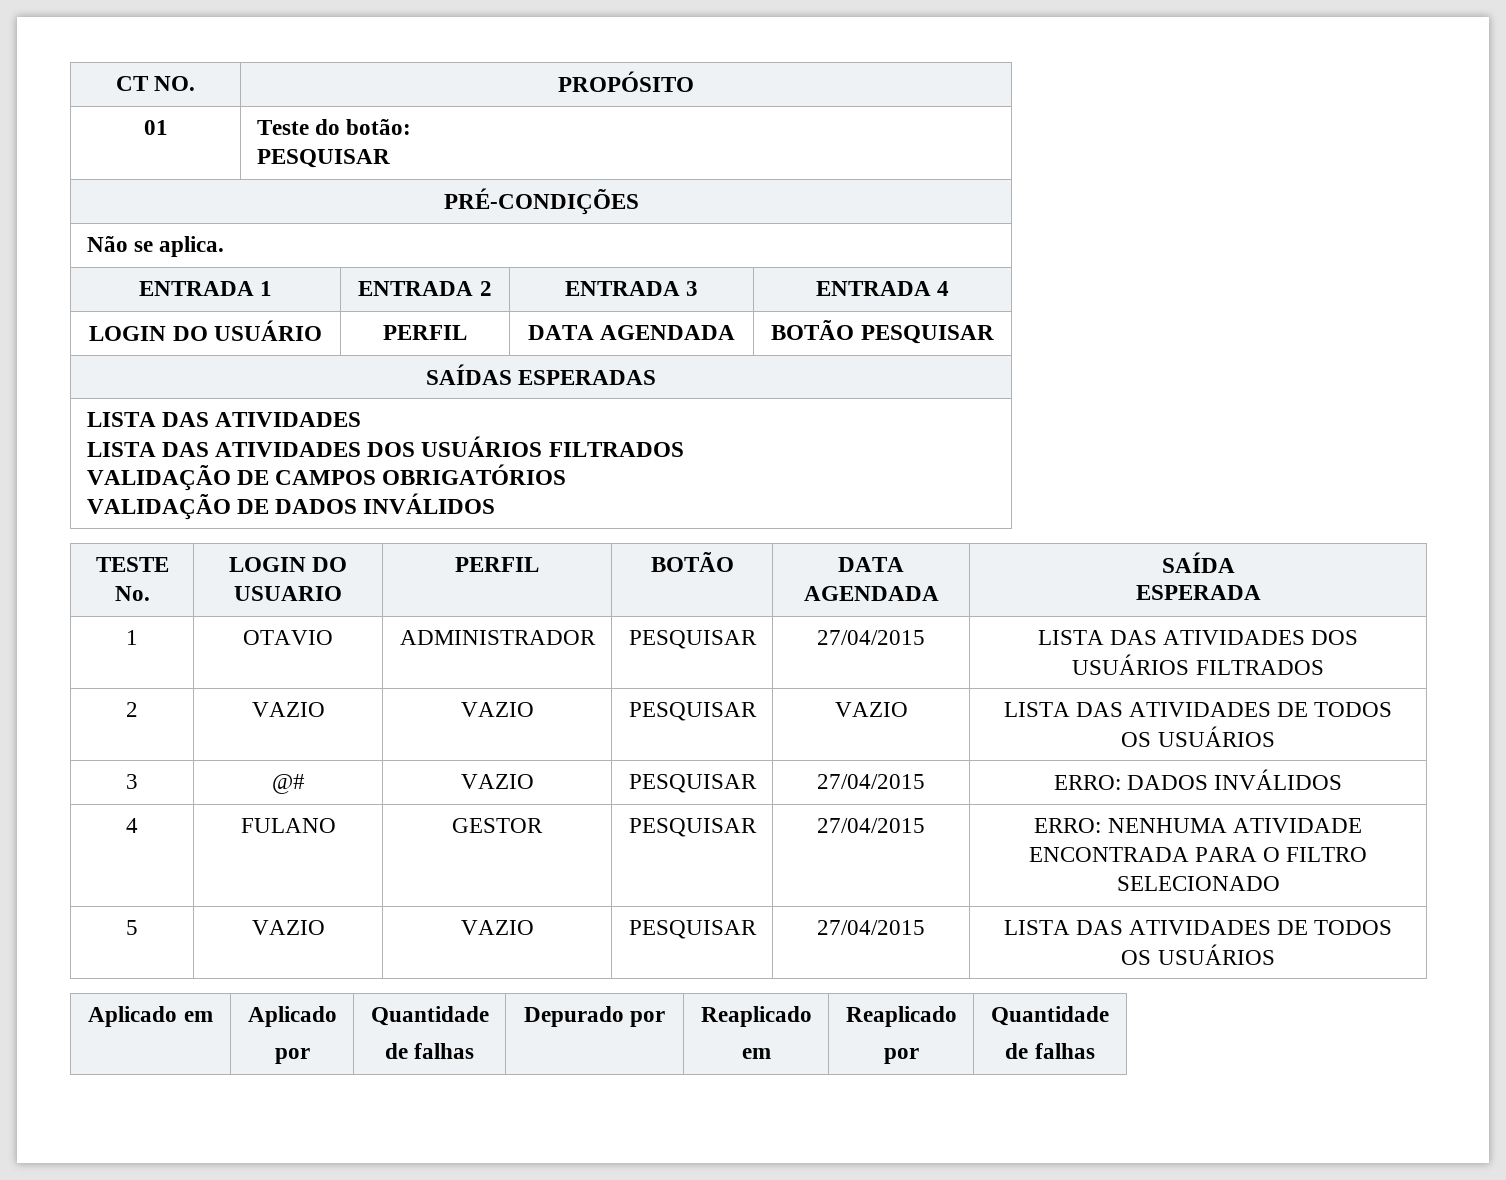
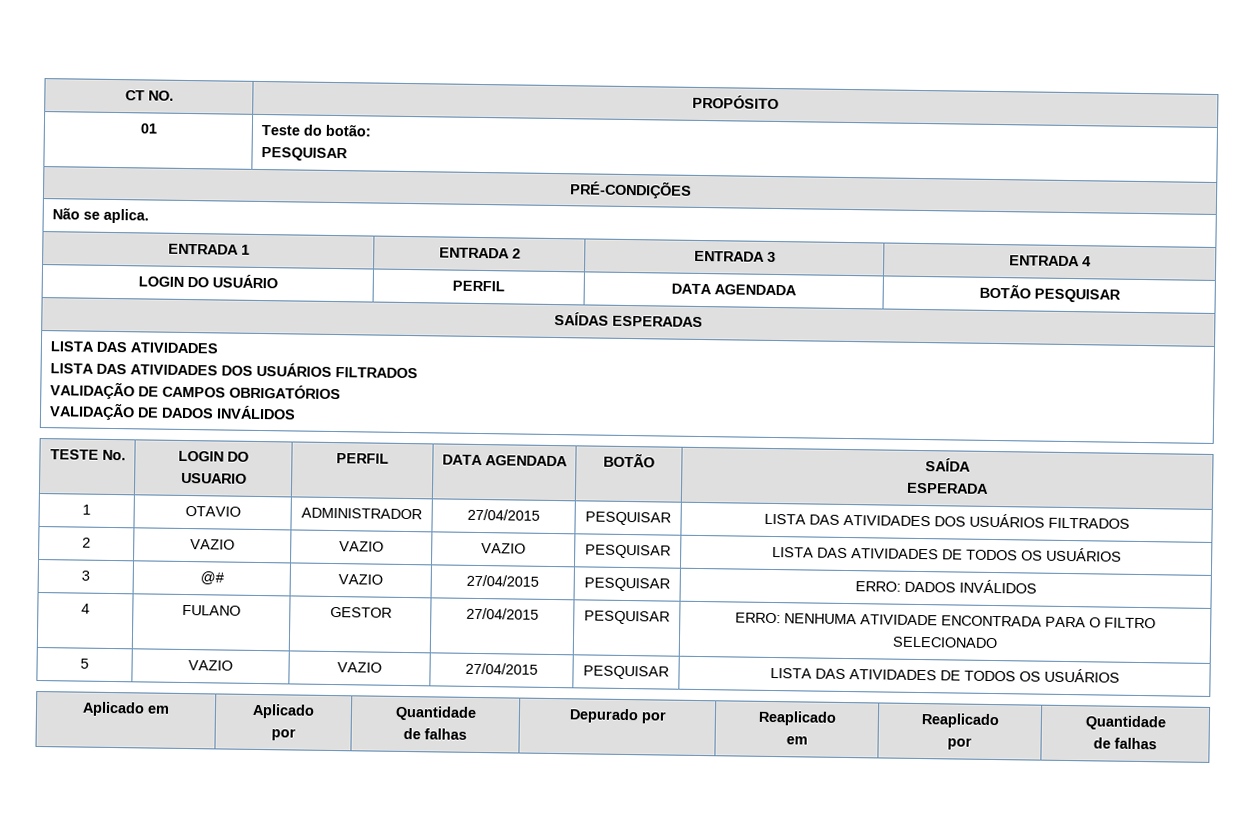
- TESTE No. | LOGIN DO USUARIO | PERFIL | BOTÃO | DATA AGENDADA | SAÍDA
+ TESTE No. | LOGIN DO USUARIO | PERFIL | DATA AGENDADA | BOTÃO | SAÍDA
- 1 | OTAVIO | ADMINISTRADOR | PESQUISAR | 27/04/2015 | LISTA DAS ATIVIDADES DOS USUÁRIOS FILTRADOS
+ 1 | OTAVIO | ADMINISTRADOR | 27/04/2015 | PESQUISAR | LISTA DAS ATIVIDADES DOS USUÁRIOS FILTRADOS
- 2 | VAZIO | VAZIO | PESQUISAR | VAZIO | LISTA DAS ATIVIDADES DE TODOS OS USUÁRIOS
+ 2 | VAZIO | VAZIO | VAZIO | PESQUISAR | LISTA DAS ATIVIDADES DE TODOS OS USUÁRIOS
- 3 | @# | VAZIO | PESQUISAR | 27/04/2015 | ERRO: DADOS INVÁLIDOS
+ 3 | @# | VAZIO | 27/04/2015 | PESQUISAR | ERRO: DADOS INVÁLIDOS
- 4 | FULANO | GESTOR | PESQUISAR | 27/04/2015 | ERRO: NENHUMA ATIVIDADE ENCONTRADA PARA O FILTRO SELECIONADO
+ 4 | FULANO | GESTOR | 27/04/2015 | PESQUISAR | ERRO: NENHUMA ATIVIDADE ENCONTRADA PARA O FILTRO SELECIONADO
- 5 | VAZIO | VAZIO | PESQUISAR | 27/04/2015 | LISTA DAS ATIVIDADES DE TODOS OS USUÁRIOS
+ 5 | VAZIO | VAZIO | 27/04/2015 | PESQUISAR | LISTA DAS ATIVIDADES DE TODOS OS USUÁRIOS

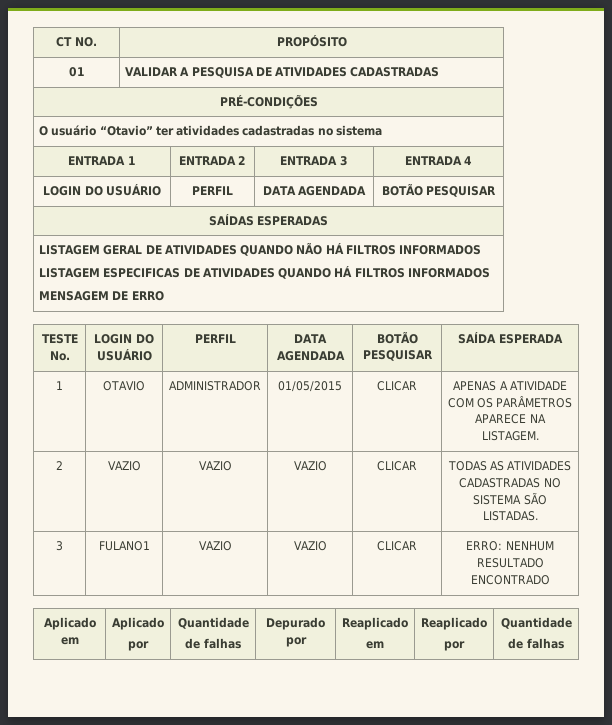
- 01 | Teste do botão:
- PESQUISAR
+ 01 | VALIDAR A PESQUISA DE ATIVIDADES CADASTRADAS
  PRÉ-CONDIÇÕES
- Não se aplica.
+ O usuário “Otavio” ter atividades cadastradas no sistema
  SAÍDAS ESPERADAS
- LISTA DAS ATIVIDADES
- LISTA DAS ATIVIDADES DOS USUÁRIOS FILTRADOS
- VALIDAÇÃO DE CAMPOS OBRIGATÓRIOS
- VALIDAÇÃO DE DADOS INVÁLIDOS
+ LISTAGEM GERAL DE ATIVIDADES QUANDO NÃO HÁ FILTROS INFORMADOS
+ LISTAGEM ESPECIFICAS DE ATIVIDADES QUANDO HÁ FILTROS INFORMADOS
+ MENSAGEM DE ERRO
- TESTE No. | LOGIN DO USUARIO | PERFIL | DATA AGENDADA | BOTÃO | SAÍDA
- ESPERADA
+ TESTE No. | LOGIN DO USUÁRIO | PERFIL | DATA AGENDADA | BOTÃO PESQUISAR | SAÍDA ESPERADA
- 1 | OTAVIO | ADMINISTRADOR | 27/04/2015 | PESQUISAR | LISTA DAS ATIVIDADES DOS USUÁRIOS FILTRADOS
- 2 | VAZIO | VAZIO | VAZIO | PESQUISAR | LISTA DAS ATIVIDADES DE TODOS OS USUÁRIOS
- 3 | @# | VAZIO | 27/04/2015 | PESQUISAR | ERRO: DADOS INVÁLIDOS
- 4 | FULANO | GESTOR | 27/04/2015 | PESQUISAR | ERRO: NENHUMA ATIVIDADE ENCONTRADA PARA O FILTRO SELECIONADO
- 5 | VAZIO | VAZIO | 27/04/2015 | PESQUISAR | LISTA DAS ATIVIDADES DE TODOS OS USUÁRIOS
+ 1 | OTAVIO | ADMINISTRADOR | 01/05/2015 | CLICAR | APENAS A ATIVIDADE COM OS PARÂMETROS APARECE NA LISTAGEM.
+ 2 | VAZIO | VAZIO | VAZIO | CLICAR | TODAS AS ATIVIDADES CADASTRADAS NO SISTEMA SÃO LISTADAS.
+ 3 | FULANO1 | VAZIO | VAZIO | CLICAR | ERRO: NENHUM RESULTADO ENCONTRADO

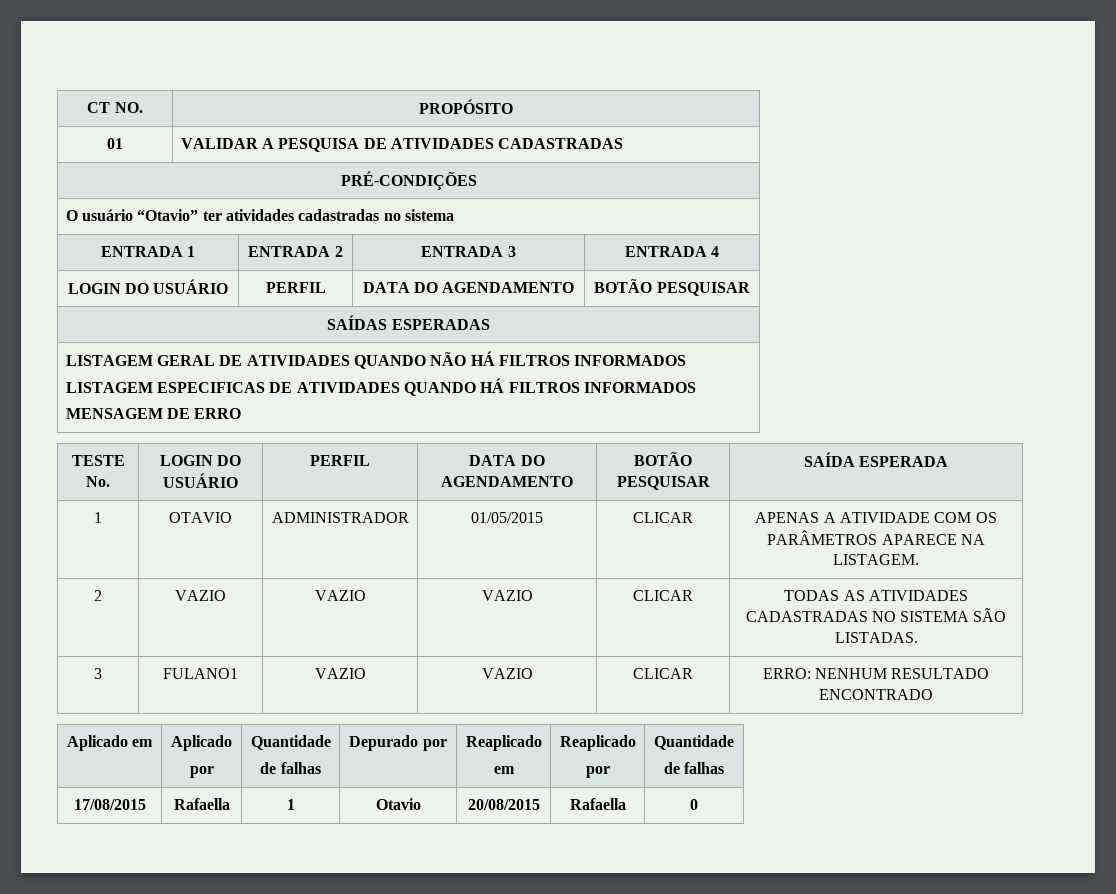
  ENTRADA 1 | ENTRADA 2 | ENTRADA 3 | ENTRADA 4
- LOGIN DO USUÁRIO | PERFIL | DATA AGENDADA | BOTÃO PESQUISAR
+ LOGIN DO USUÁRIO | PERFIL | DATA DO AGENDAMENTO | BOTÃO PESQUISAR
- TESTE No. | LOGIN DO USUÁRIO | PERFIL | DATA AGENDADA | BOTÃO PESQUISAR | SAÍDA ESPERADA
+ TESTE No. | LOGIN DO USUÁRIO | PERFIL | DATA DO AGENDAMENTO | BOTÃO PESQUISAR | SAÍDA ESPERADA
+ 17/08/2015 | Rafaella | 1 | Otavio | 20/08/2015 | Rafaella | 0

